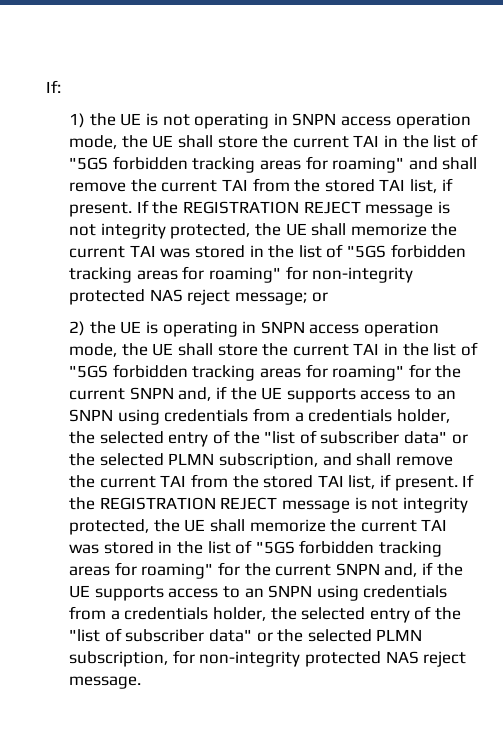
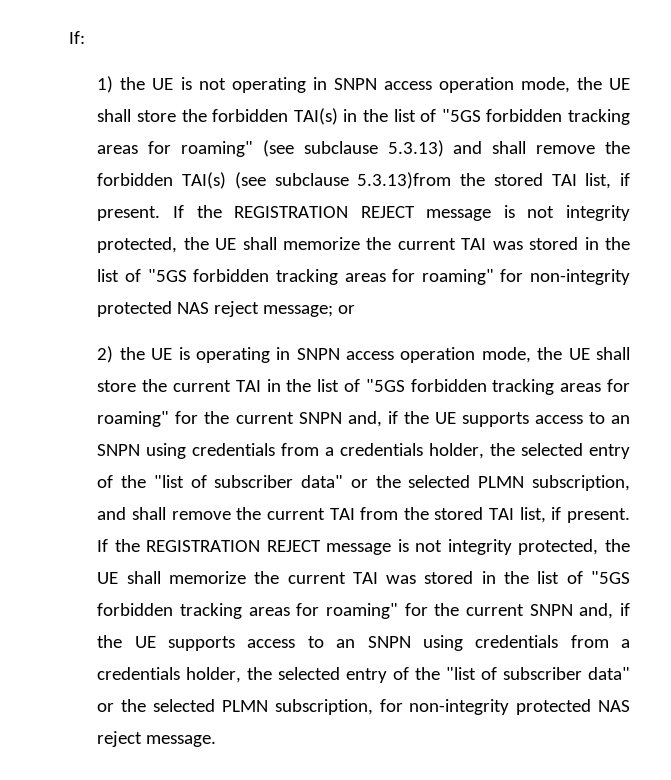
- 1) the UE is not operating in SNPN access operation mode, the UE shall store the current TAI in the list of "5GS forbidden tracking areas for roaming" and shall remove the current TAI from the stored TAI list, if present.
+ 1) the UE is not operating in SNPN access operation mode, the UE shall store the forbidden TAI(s) in the list of "5GS forbidden tracking areas for roaming" (see subclause 5.3.13) and shall remove the forbidden TAI(s) (see subclause 5.3.13)from the stored TAI list, if present.

